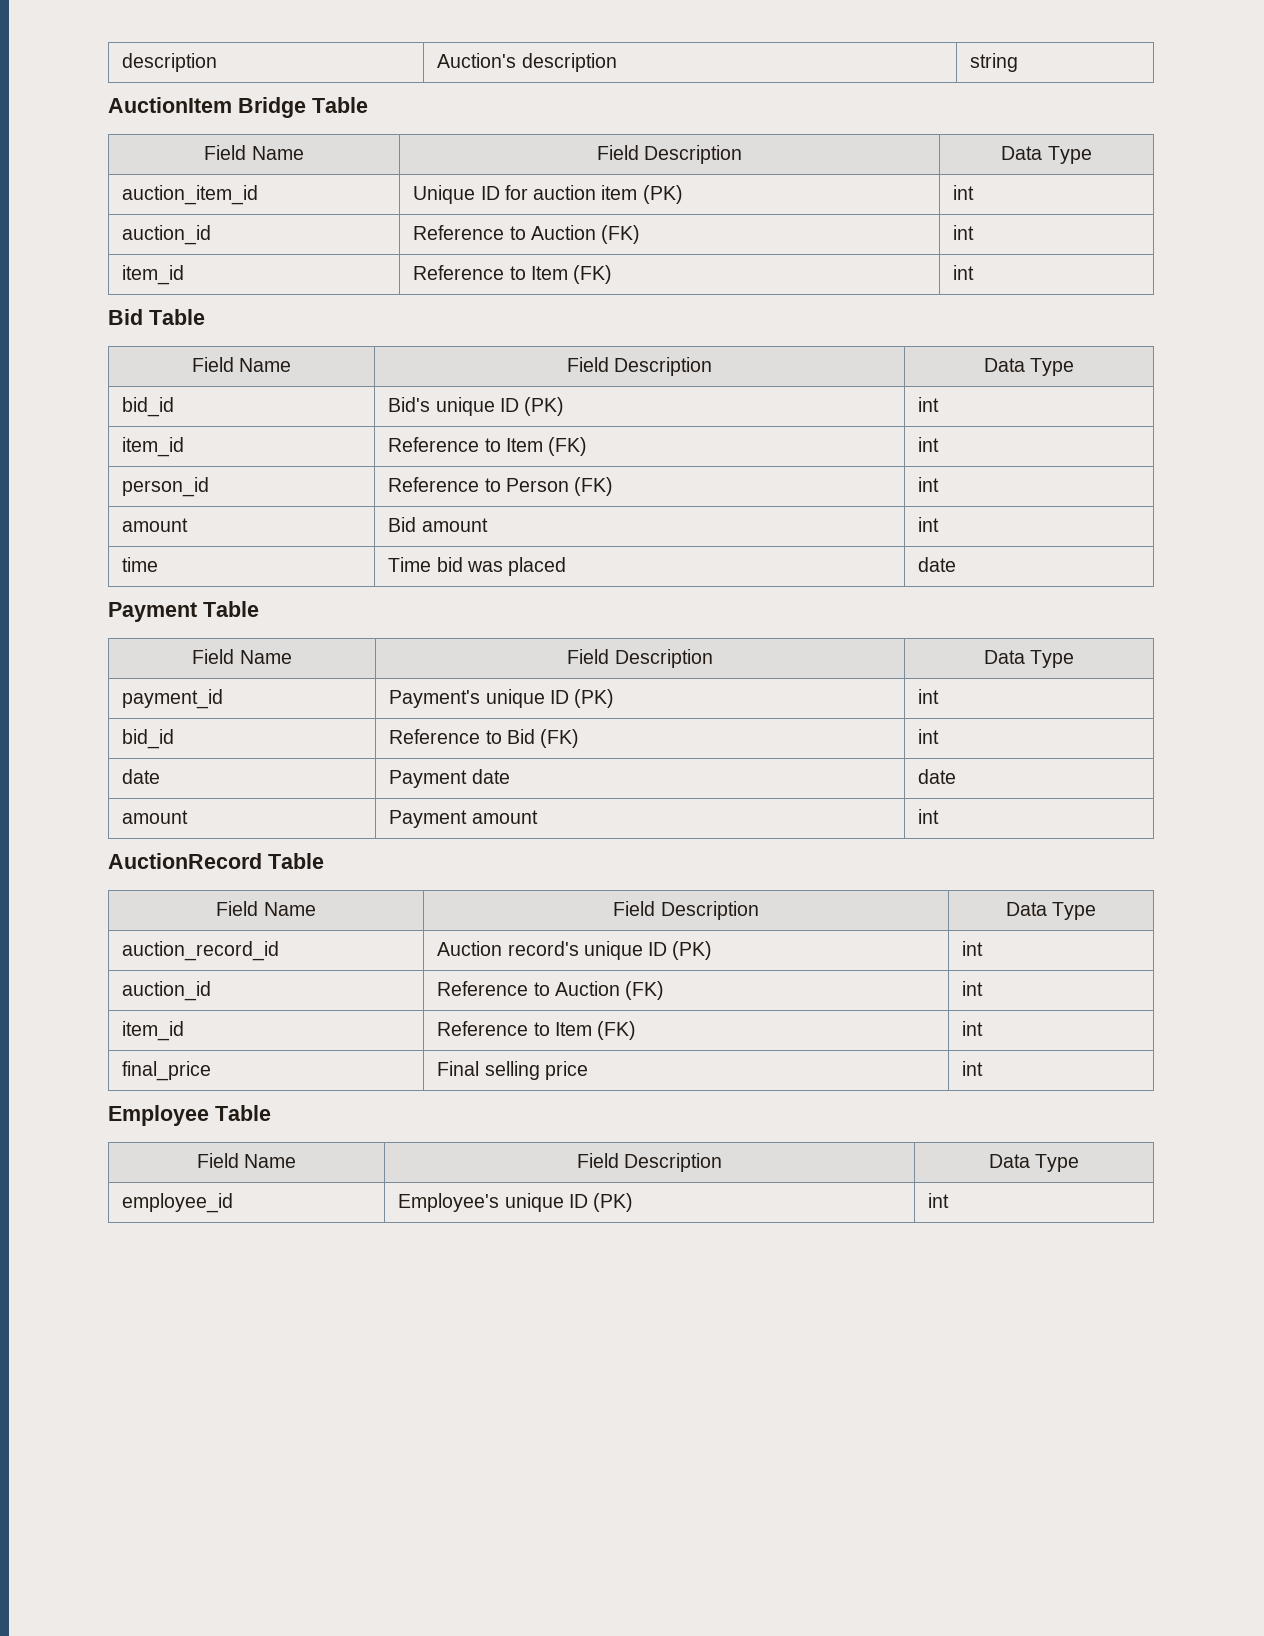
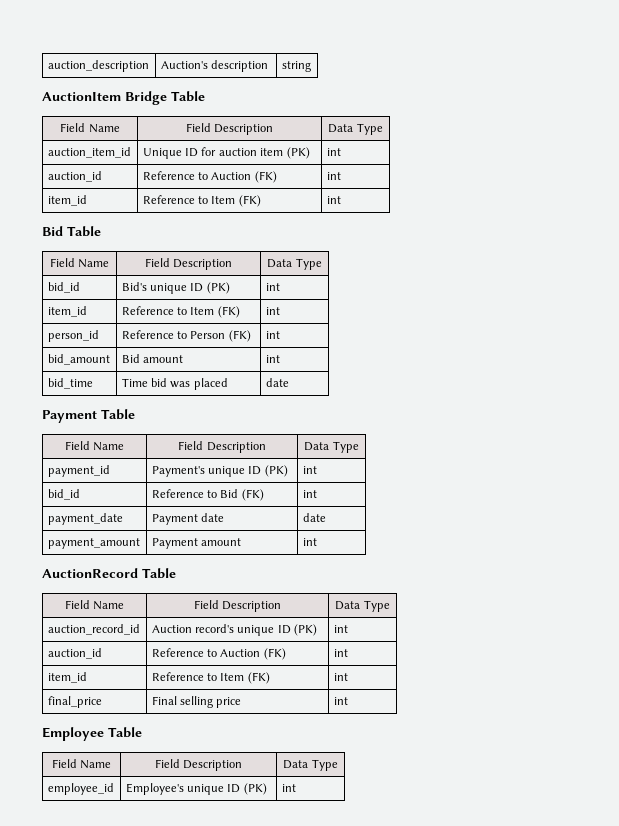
- description | Auction's description | string
+ auction_description | Auction's description | string
- amount | Bid amount | int
+ bid_amount | Bid amount | int
- time | Time bid was placed | date
+ bid_time | Time bid was placed | date
- date | Payment date | date
+ payment_date | Payment date | date
- amount | Payment amount | int
+ payment_amount | Payment amount | int

